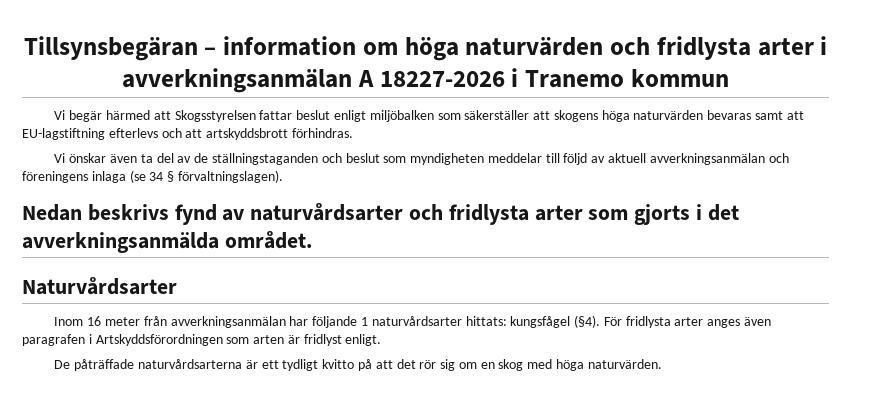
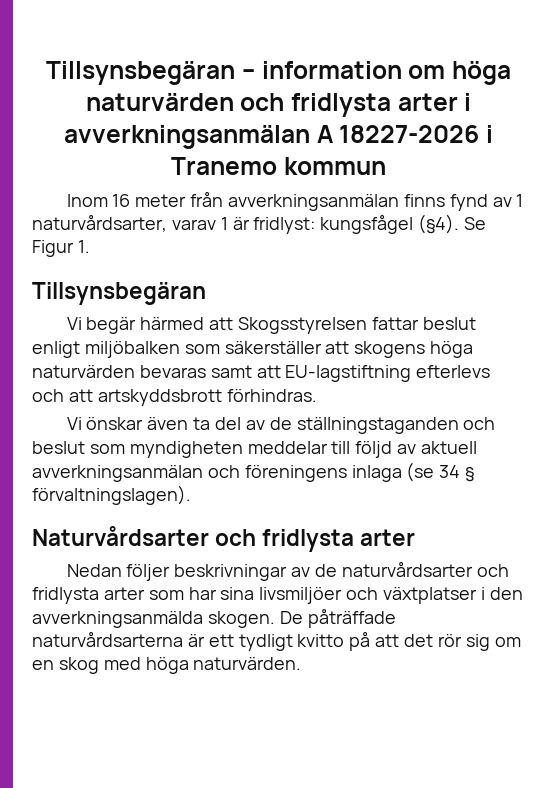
+ Inom 16 meter från avverkningsanmälan finns fynd av 1 naturvårdsarter, varav 1 är fridlyst: kungsfågel (§4). Se Figur 1.
+ Tillsynsbegäran
- Nedan beskrivs fynd av naturvårdsarter och fridlysta arter som gjorts i det avverkningsanmälda området.
- Naturvårdsarter
- Inom 16 meter från avverkningsanmälan har följande 1 naturvårdsarter hittats: kungsfågel (§4). För fridlysta arter anges även paragrafen i Artskyddsförordningen som arten är fridlyst enligt.
- De påträffade naturvårdsarterna är ett tydligt kvitto på att det rör sig om en skog med höga naturvärden.
+ Naturvårdsarter och fridlysta arter
+ Nedan följer beskrivningar av de naturvårdsarter och fridlysta arter som har sina livsmiljöer och växtplatser i den avverkningsanmälda skogen. De påträffade naturvårdsarterna är ett tydligt kvitto på att det rör sig om en skog med höga naturvärden.

